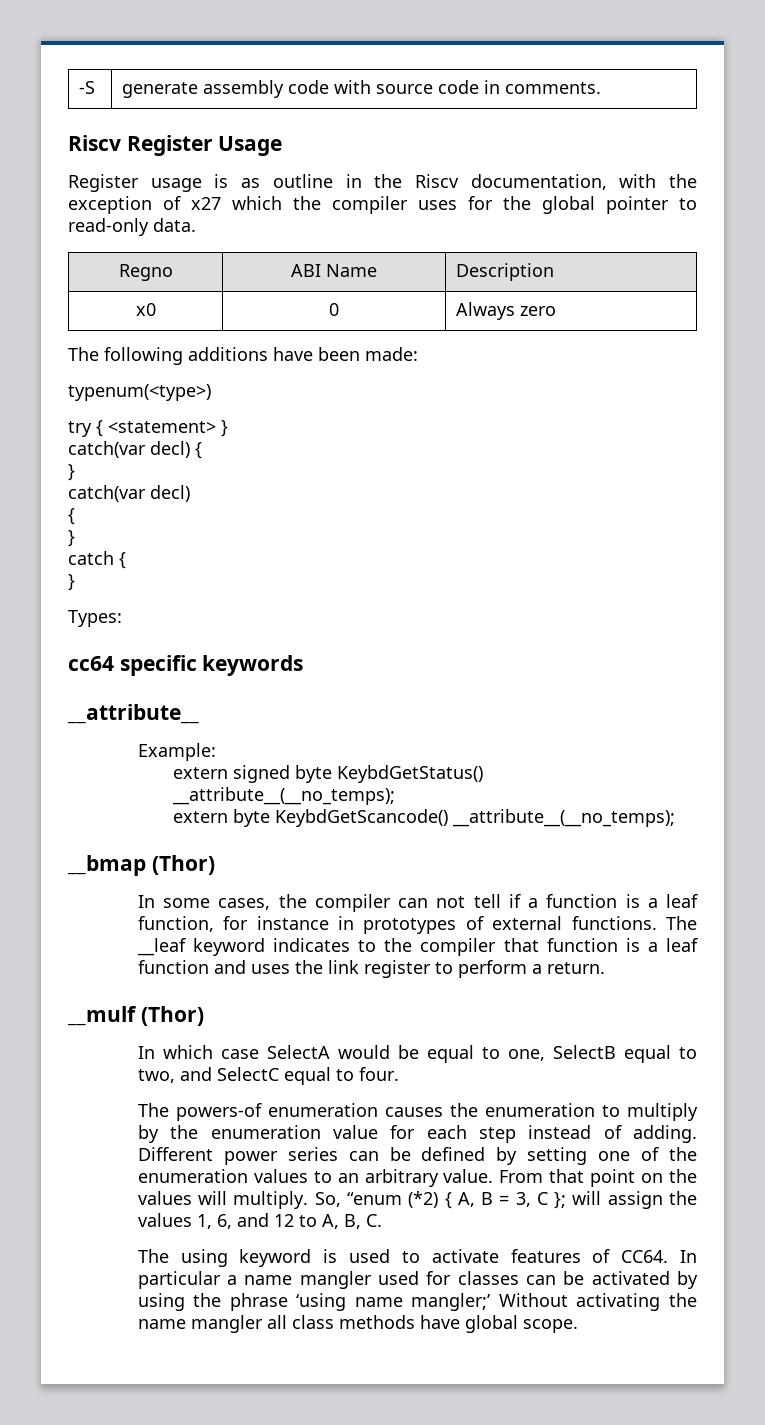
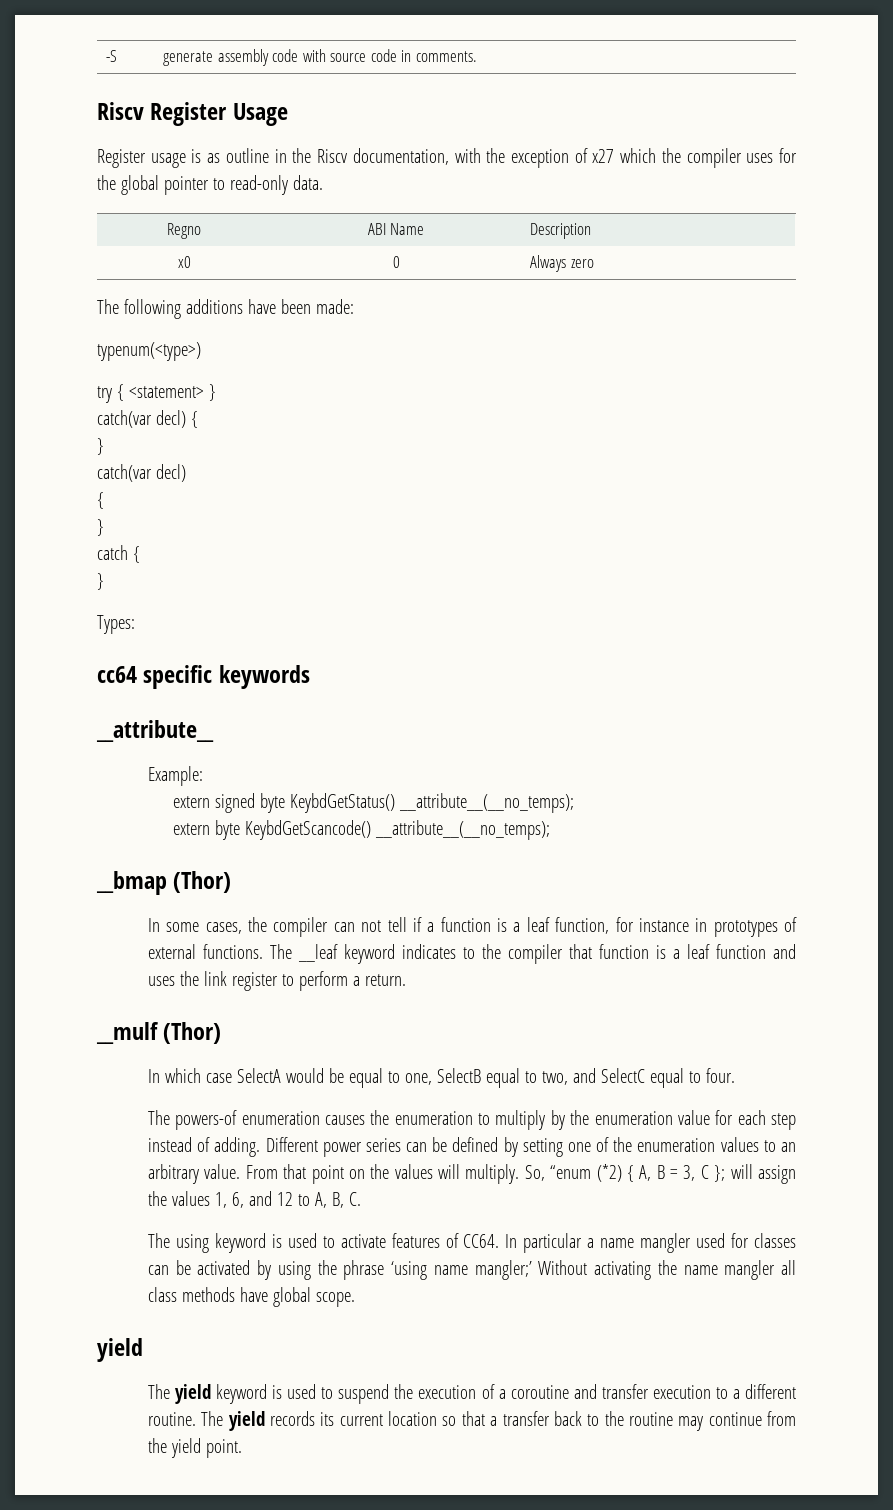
  In particular a name mangler used for classes can be activated by using the phrase ‘using name mangler;’ Without activating the name mangler all class methods have global scope.
+ yield
+ The yield keyword is used to suspend the execution of a coroutine and transfer execution to a different routine. The yield records its current location so that a transfer back to the routine may continue from the yield point.

